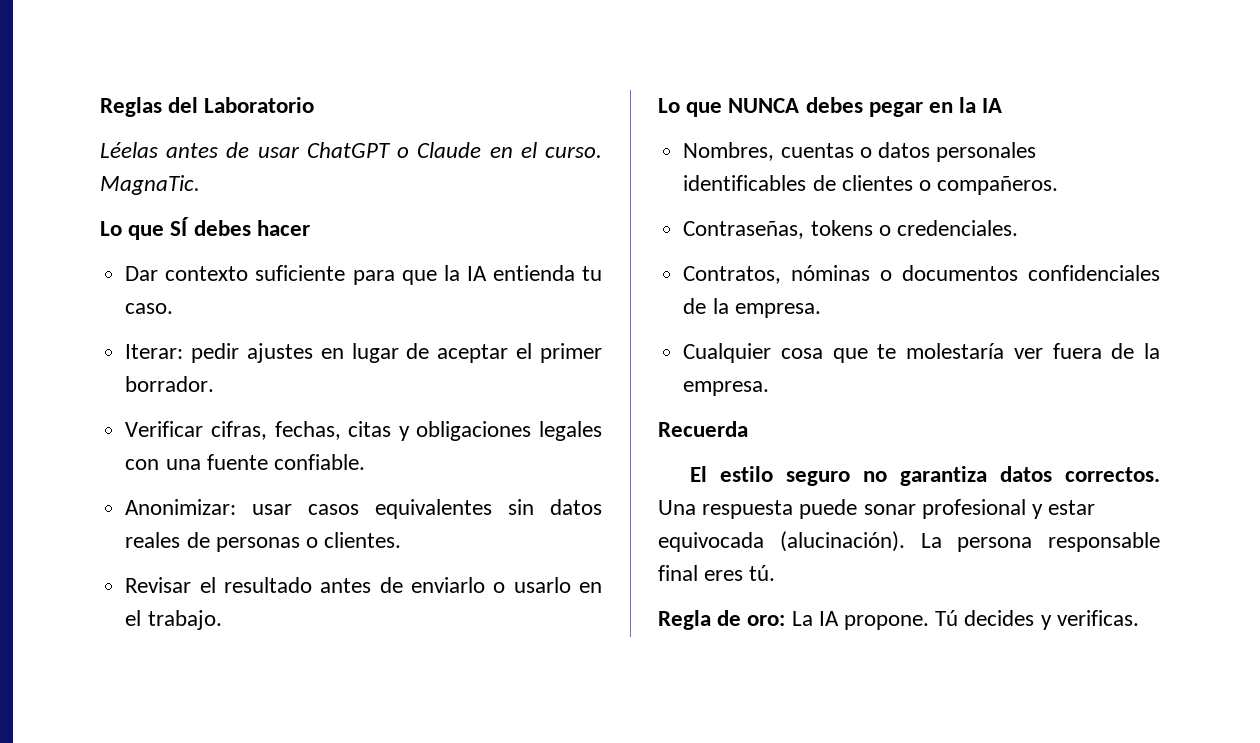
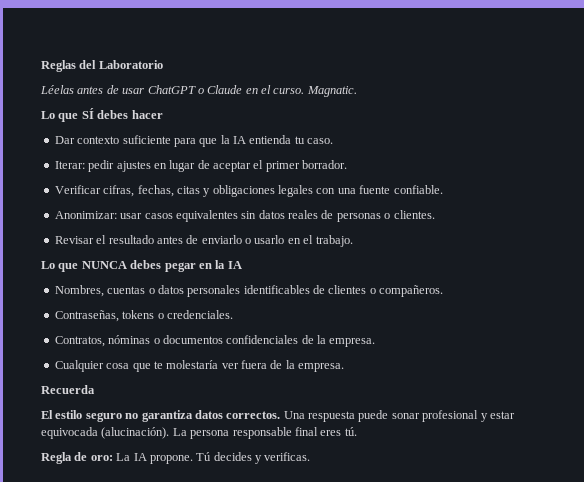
- MagnaTic.
+ Magnatic.

